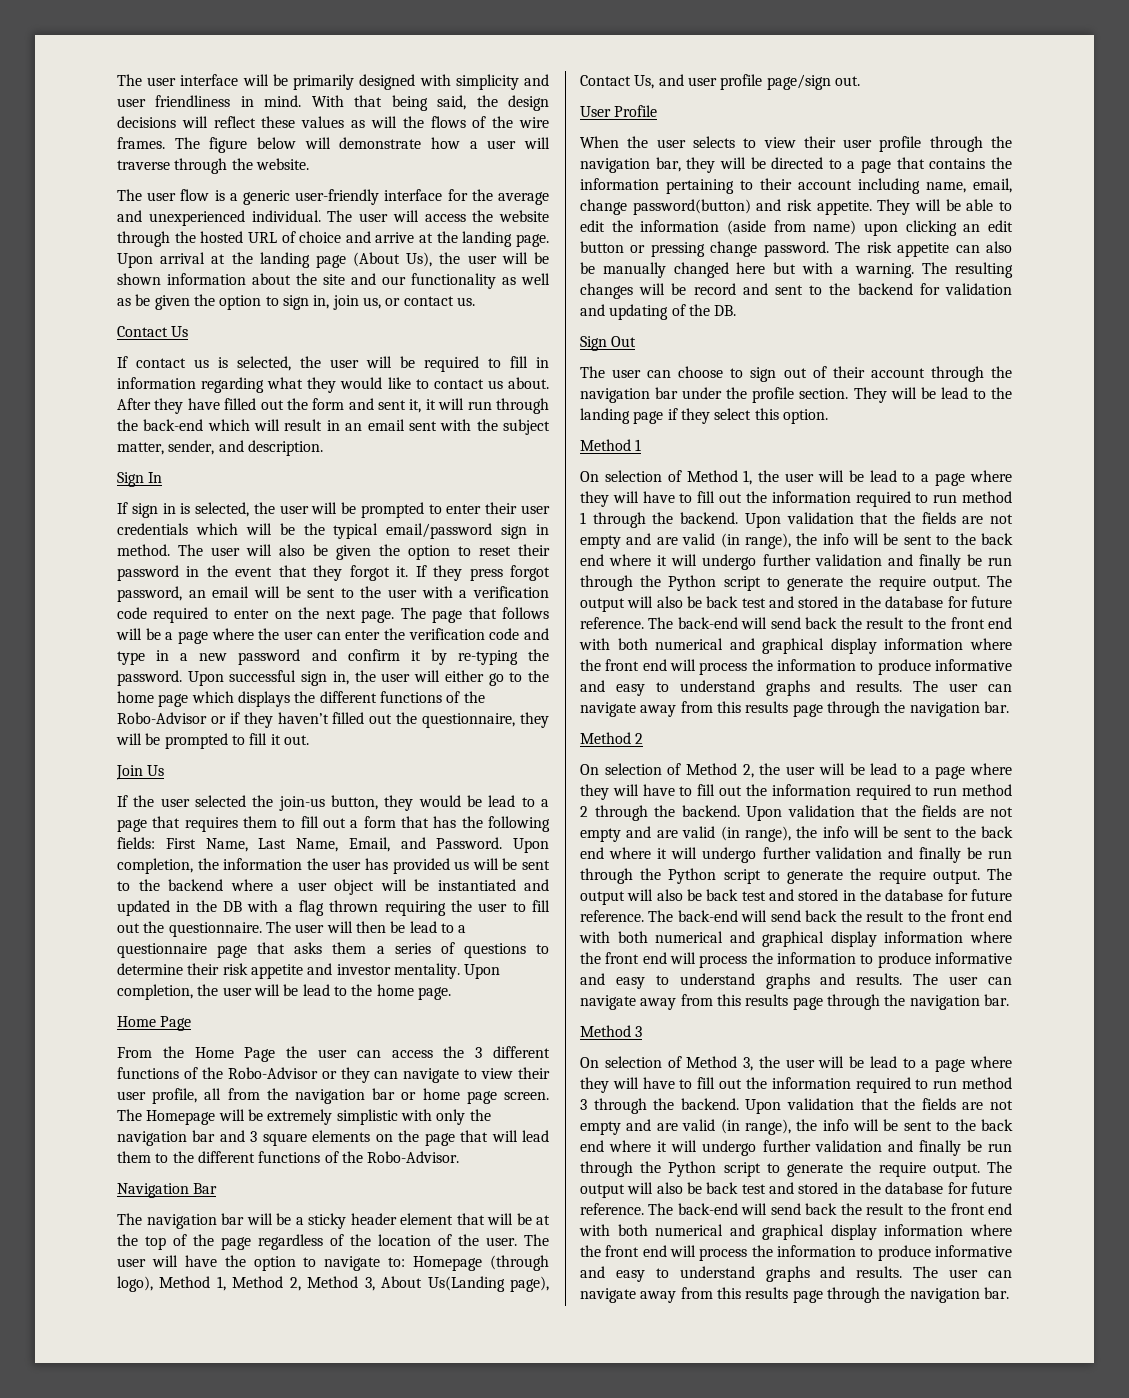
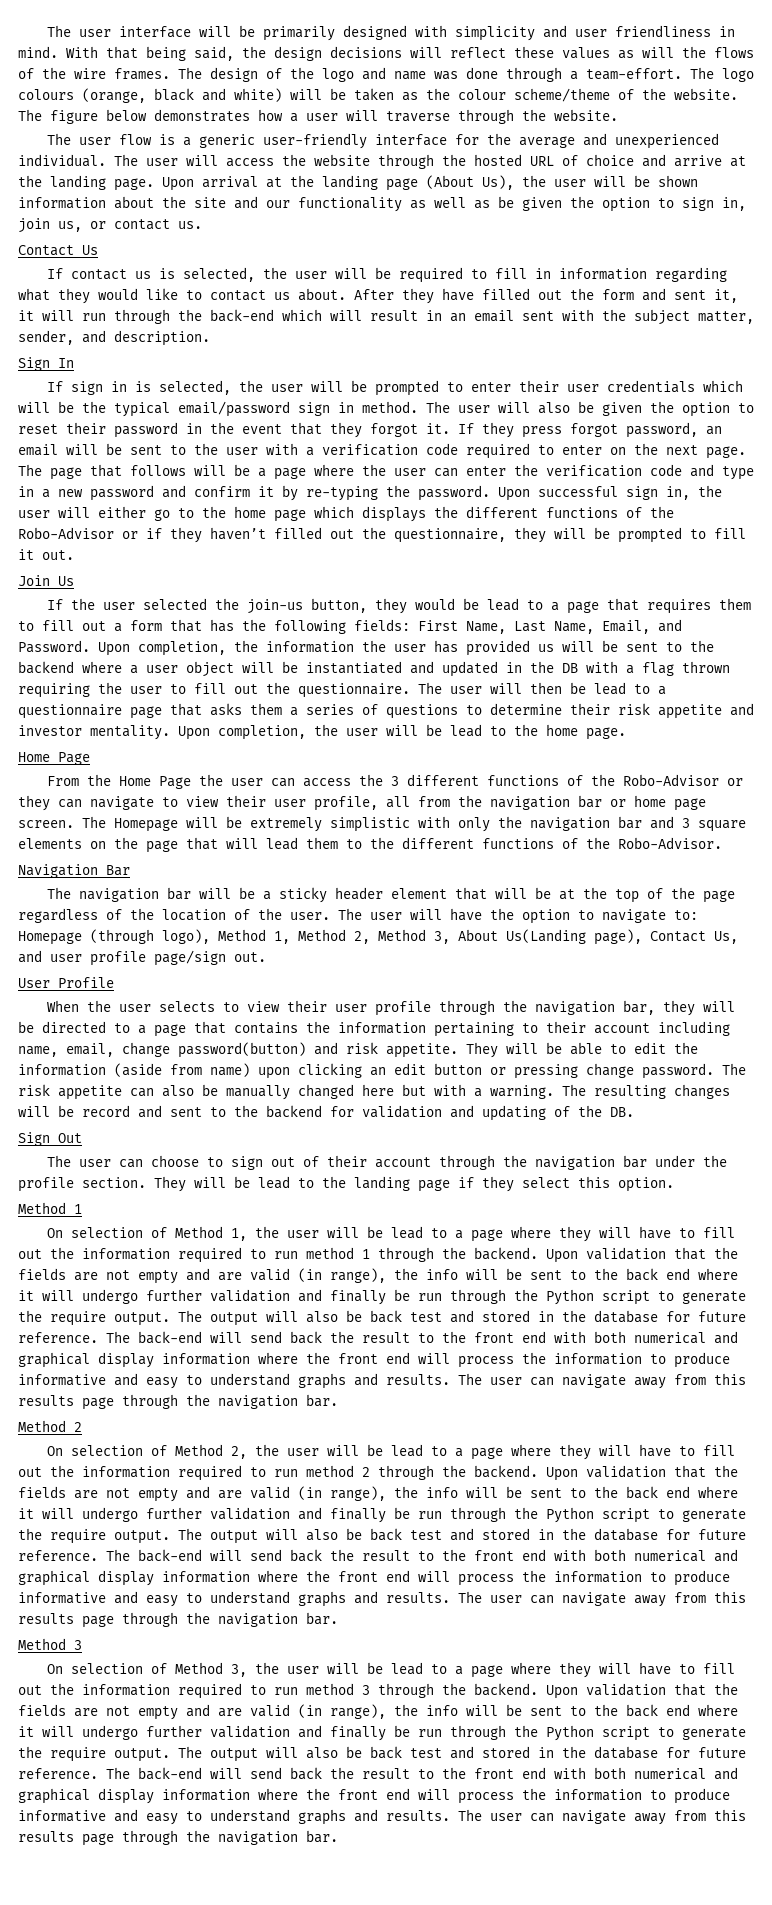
- The figure below will demonstrate how a user will traverse through the website.
+ The design of the logo and name was done through a team-effort. The logo colours (orange, black and white) will be taken as the colour scheme/theme of the website. The figure below demonstrates how a user will traverse through the website.

